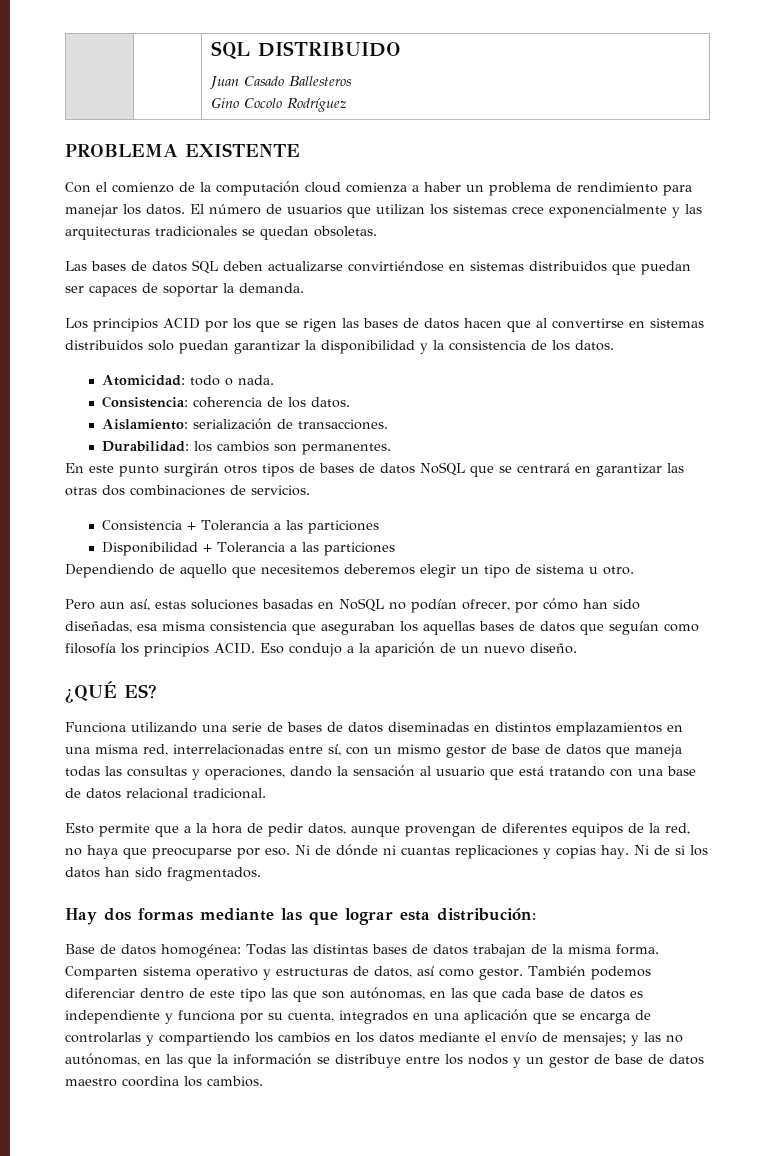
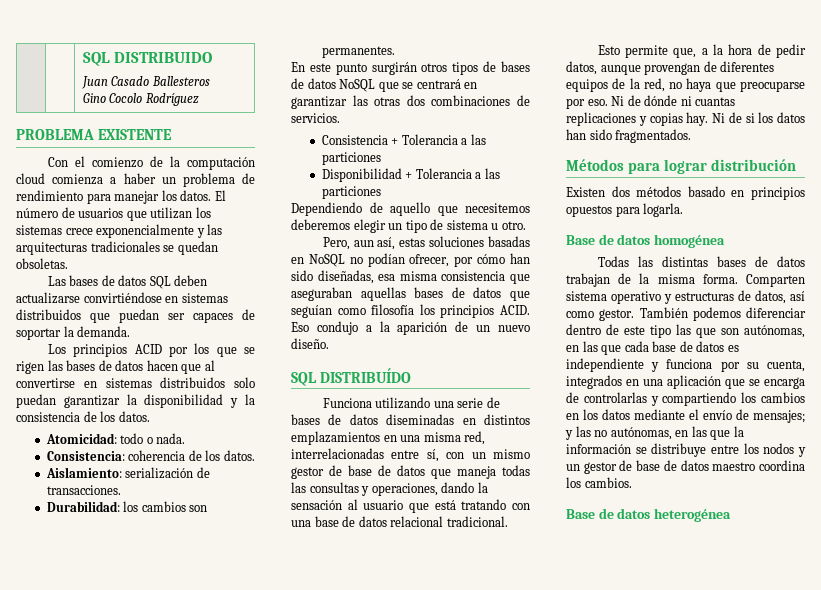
- Pero aun así, estas soluciones basadas en NoSQL no podían ofrecer, por cómo han sido diseñadas, esa misma consistencia que aseguraban los aquellas bases de datos que seguían como filosofía los principios ACID.
+ Pero, aun así, estas soluciones basadas en NoSQL no podían ofrecer, por cómo han sido diseñadas, esa misma consistencia que aseguraban aquellas bases de datos que seguían como filosofía los principios ACID.
- ¿QUÉ ES?
+ SQL DISTRIBUÍDO
- Esto permite que a la hora de pedir datos, aunque provengan de diferentes equipos de la red, no haya que preocuparse por eso.
+ Esto permite que, a la hora de pedir datos, aunque provengan de diferentes equipos de la red, no haya que preocuparse por eso.
- Hay dos formas mediante las que lograr esta distribución:
- Base de datos homogénea: Todas las distintas bases de datos trabajan de la misma forma.
+ Métodos para lograr distribución
+ Existen dos métodos basado en principios opuestos para logarla.
+ Base de datos homogénea
+ Todas las distintas bases de datos trabajan de la misma forma.
+ Base de datos heterogénea

